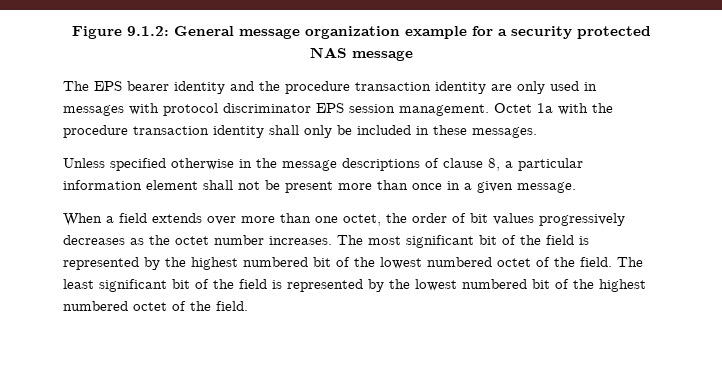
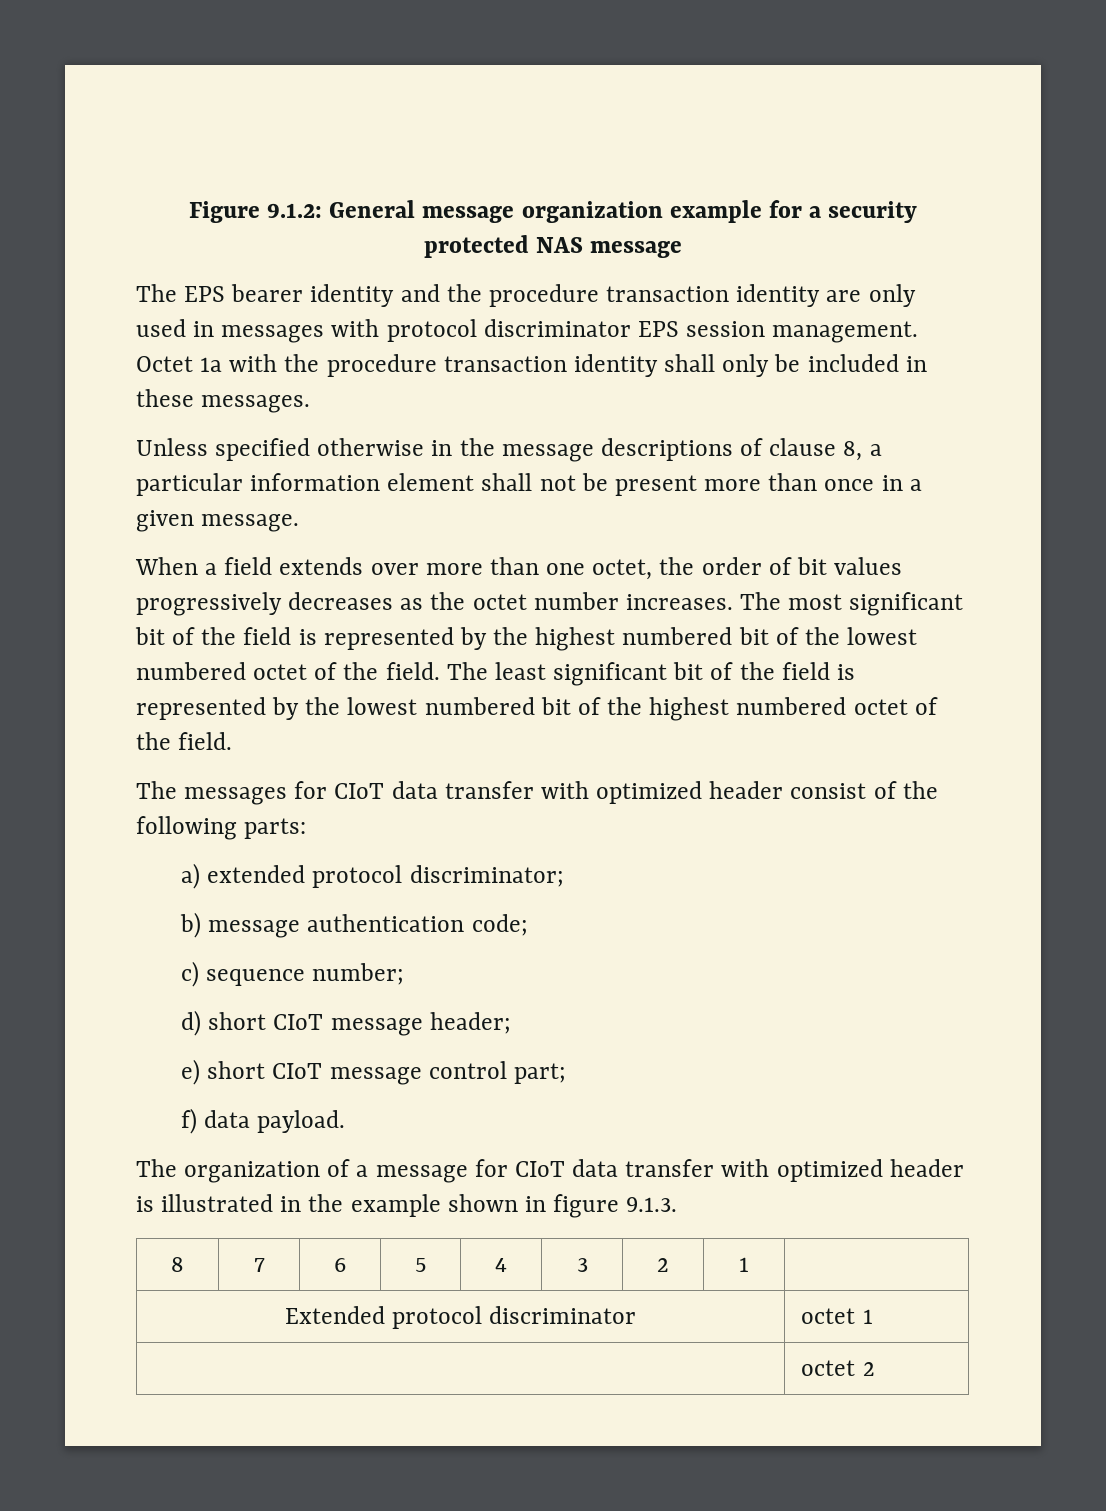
+ The messages for CIoT data transfer with optimized header consist of the following parts:
+ a) extended protocol discriminator;
+ b) message authentication code;
+ c) sequence number;
+ d) short CIoT message header;
+ e) short CIoT message control part;
+ f) data payload.
+ The organization of a message for CIoT data transfer with optimized header is illustrated in the example shown in figure 9.1.3.
+ 8 | 7 | 6 | 5 | 4 | 3 | 2 | 1 |
+ Extended protocol discriminator | octet 1
+ | octet 2

